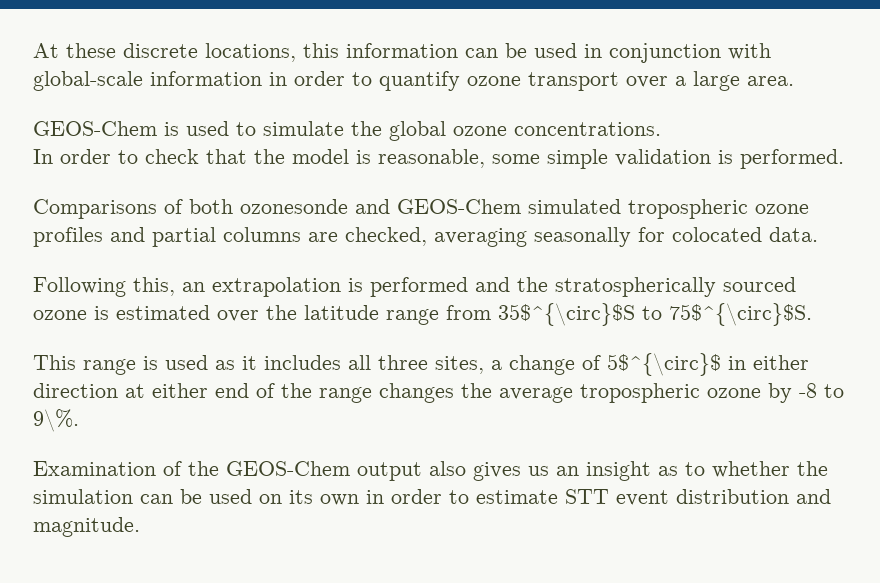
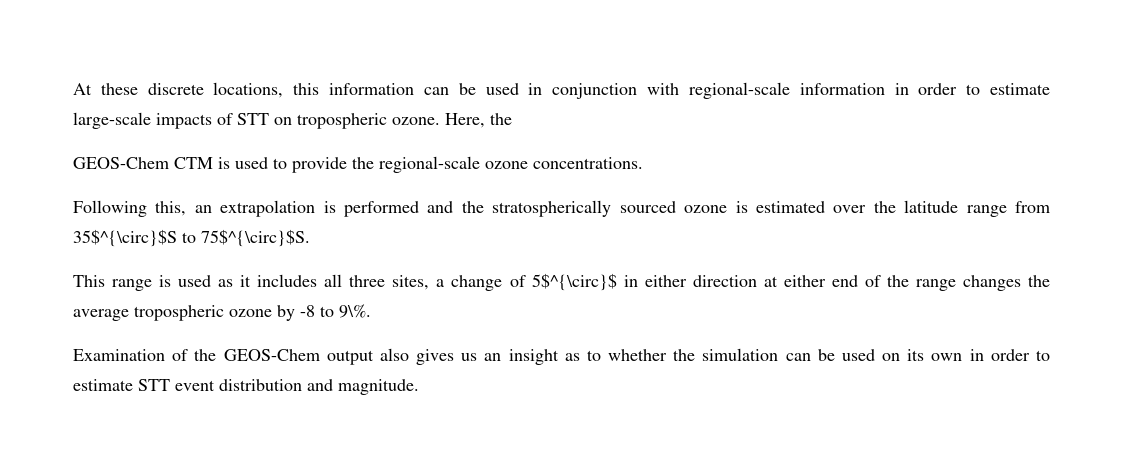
- At these discrete locations, this information can be used in conjunction with global-scale information in order to quantify ozone transport over a large area.
- GEOS-Chem is used to simulate the global ozone concentrations.
+ At these discrete locations, this information can be used in conjunction with regional-scale information in order to estimate large-scale impacts of STT on tropospheric ozone. Here, the
+ GEOS-Chem CTM is used to provide the regional-scale ozone concentrations.
- In order to check that the model is reasonable, some simple validation is performed.
- Comparisons of both ozonesonde and GEOS-Chem simulated tropospheric ozone profiles and partial columns are checked, averaging seasonally for colocated data.

